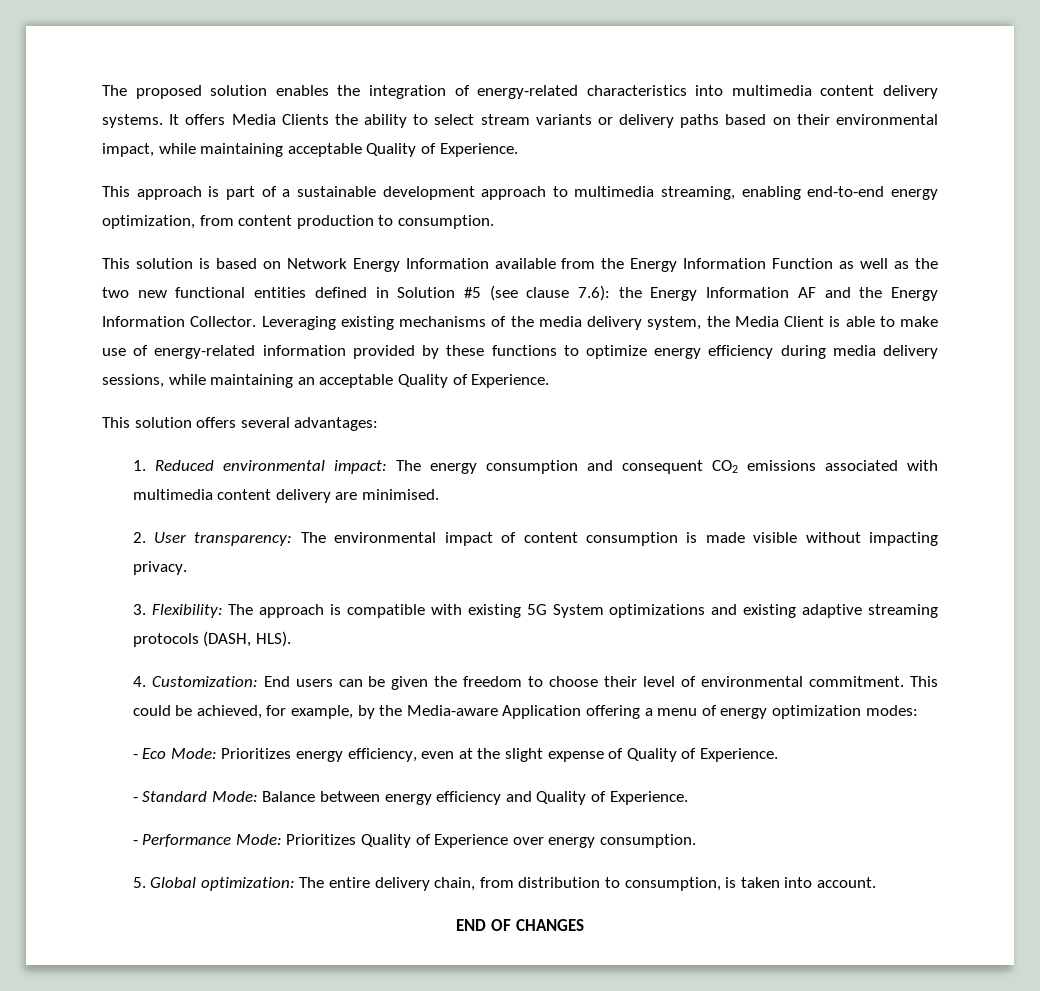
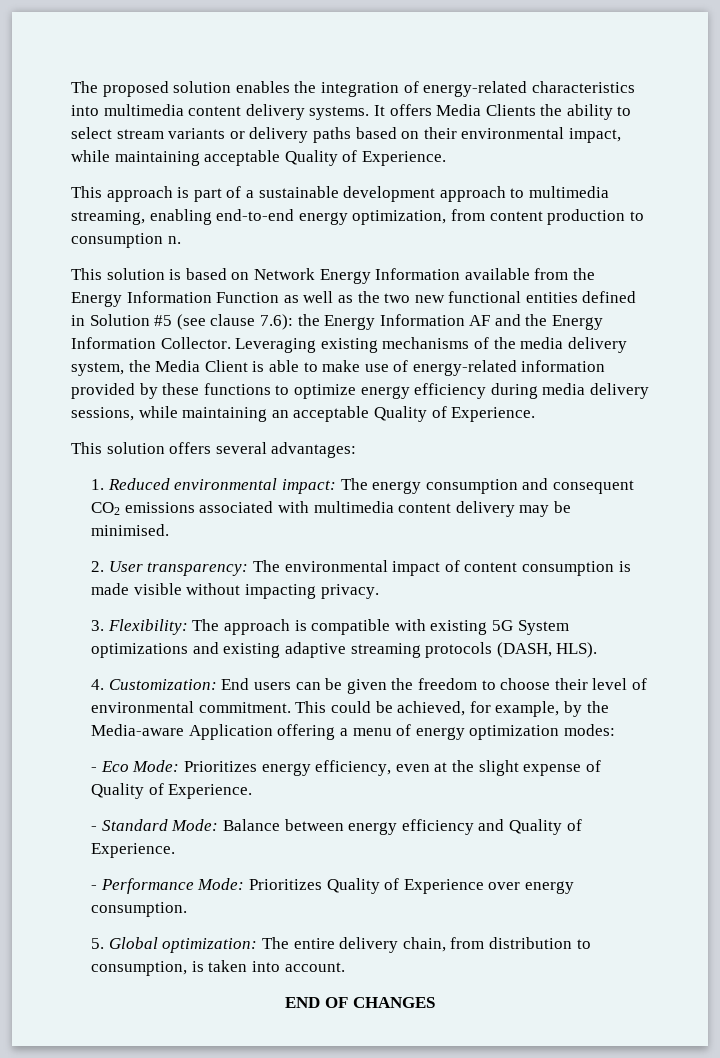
- This approach is part of a sustainable development approach to multimedia streaming, enabling end-to-end energy optimization, from content production to consumption.
+ This approach is part of a sustainable development approach to multimedia streaming, enabling end-to-end energy optimization, from content production to consumption n.
- 1. Reduced environmental impact: The energy consumption and consequent CO2 emissions associated with multimedia content delivery are minimised.
+ 1. Reduced environmental impact: The energy consumption and consequent CO2 emissions associated with multimedia content delivery may be minimised.

